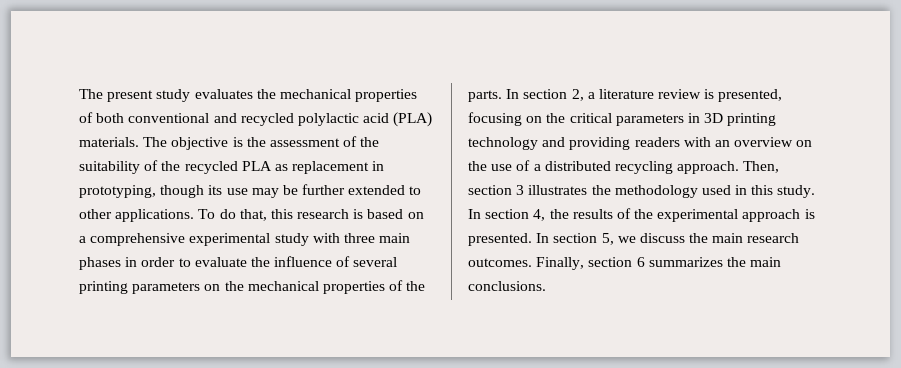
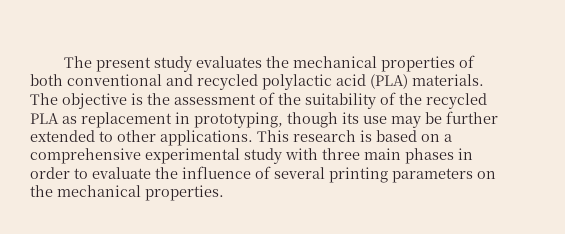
- To do that, this research is based on a comprehensive experimental study with three main phases in order to evaluate the influence of several printing parameters on the mechanical properties of the parts. In section 2, a literature review is presented, focusing on the critical parameters in 3D printing technology and providing readers with an overview on the use of a distributed recycling approach. Then, section 3 illustrates the methodology used in this study. In section 4, the results of the experimental approach is presented. In section 5, we discuss the main research outcomes. Finally, section 6 summarizes the main conclusions.
+ This research is based on a comprehensive experimental study with three main phases in order to evaluate the influence of several printing parameters on the mechanical properties.

